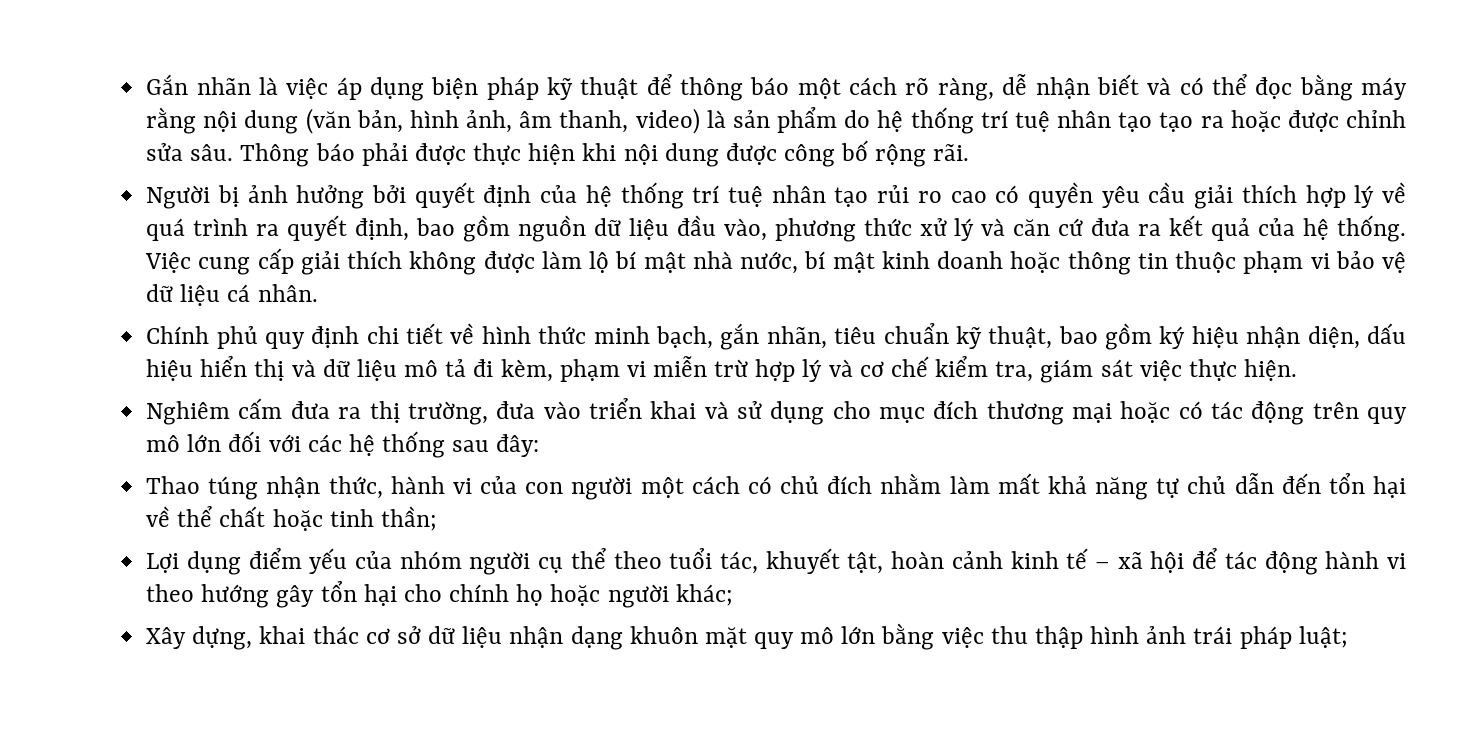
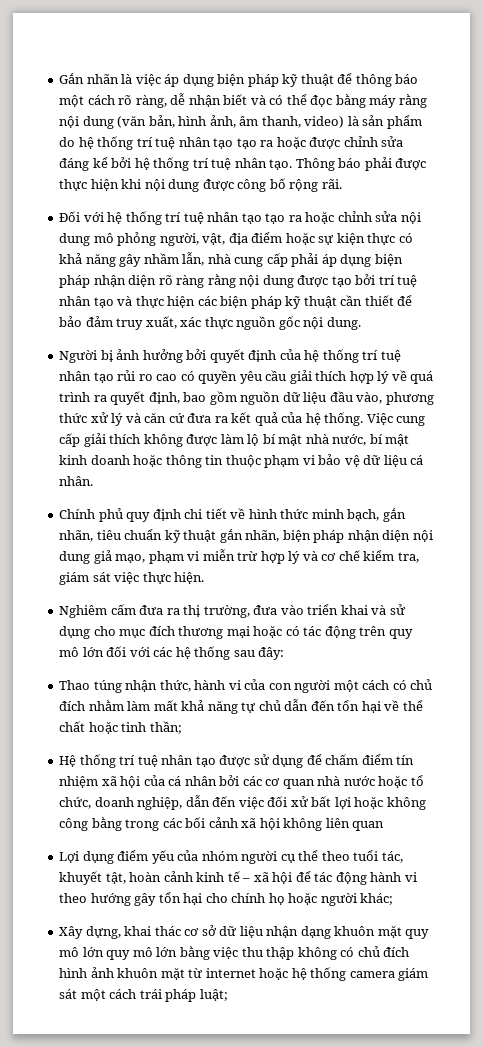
- Gắn nhãn là việc áp dụng biện pháp kỹ thuật để thông báo một cách rõ ràng, dễ nhận biết và có thể đọc bằng máy rằng nội dung (văn bản, hình ảnh, âm thanh, video) là sản phẩm do hệ thống trí tuệ nhân tạo tạo ra hoặc được chỉnh sửa sâu.
+ Gắn nhãn là việc áp dụng biện pháp kỹ thuật để thông báo một cách rõ ràng, dễ nhận biết và có thể đọc bằng máy rằng nội dung (văn bản, hình ảnh, âm thanh, video) là sản phẩm do hệ thống trí tuệ nhân tạo tạo ra hoặc được chỉnh sửa đáng kể bởi hệ thống trí tuệ nhân tạo.
+ Đối với hệ thống trí tuệ nhân tạo tạo ra hoặc chỉnh sửa nội dung mô phỏng người, vật, địa điểm hoặc sự kiện thực có khả năng gây nhầm lẫn, nhà cung cấp phải áp dụng biện pháp nhận diện rõ ràng rằng nội dung được tạo bởi trí tuệ nhân tạo và thực hiện các biện pháp kỹ thuật cần thiết để bảo đảm truy xuất, xác thực nguồn gốc nội dung.
- Chính phủ quy định chi tiết về hình thức minh bạch, gắn nhãn, tiêu chuẩn kỹ thuật, bao gồm ký hiệu nhận diện, dấu hiệu hiển thị và dữ liệu mô tả đi kèm, phạm vi miễn trừ hợp lý và cơ chế kiểm tra, giám sát việc thực hiện.
+ Chính phủ quy định chi tiết về hình thức minh bạch, gắn nhãn, tiêu chuẩn kỹ thuật gắn nhãn, biện pháp nhận diện nội dung giả mạo, phạm vi miễn trừ hợp lý và cơ chế kiểm tra, giám sát việc thực hiện.
+ Hệ thống trí tuệ nhân tạo được sử dụng để chấm điểm tín nhiệm xã hội của cá nhân bởi các cơ quan nhà nước hoặc tổ chức, doanh nghiệp, dẫn đến việc đối xử bất lợi hoặc không công bằng trong các bối cảnh xã hội không liên quan
- Xây dựng, khai thác cơ sở dữ liệu nhận dạng khuôn mặt quy mô lớn bằng việc thu thập hình ảnh trái pháp luật;
+ Xây dựng, khai thác cơ sở dữ liệu nhận dạng khuôn mặt quy mô lớn quy mô lớn bằng việc thu thập không có chủ đích hình ảnh khuôn mặt từ internet hoặc hệ thống camera giám sát một cách trái pháp luật;

